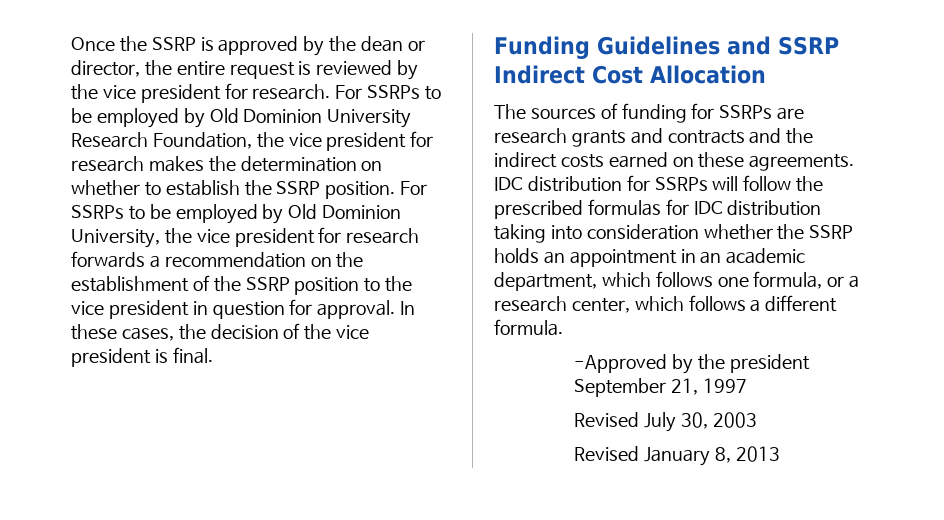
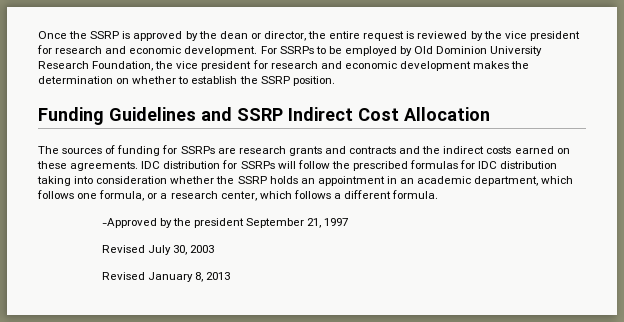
- Once the SSRP is approved by the dean or director, the entire request is reviewed by the vice president for research.
+ Once the SSRP is approved by the dean or director, the entire request is reviewed by the vice president for research and economic development.
- For SSRPs to be employed by Old Dominion University Research Foundation, the vice president for research makes the determination on whether to establish the SSRP position. For SSRPs to be employed by Old Dominion University, the vice president for research forwards a recommendation on the establishment of the SSRP position to the vice president in question for approval. In these cases, the decision of the vice president is final.
+ For SSRPs to be employed by Old Dominion University Research Foundation, the vice president for research and economic development makes the determination on whether to establish the SSRP position.

